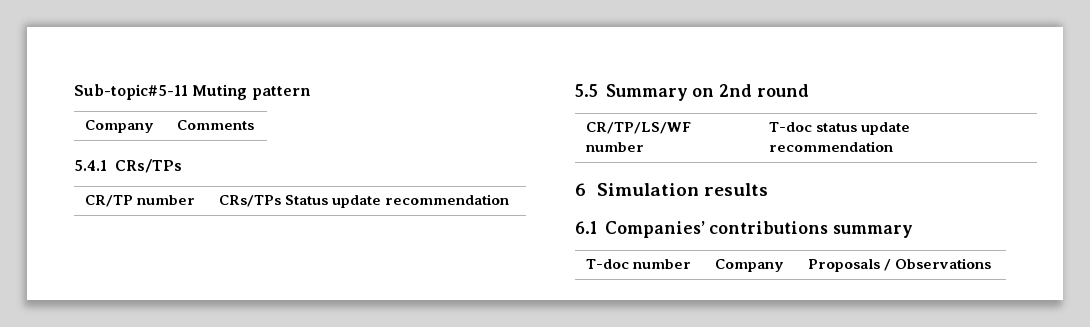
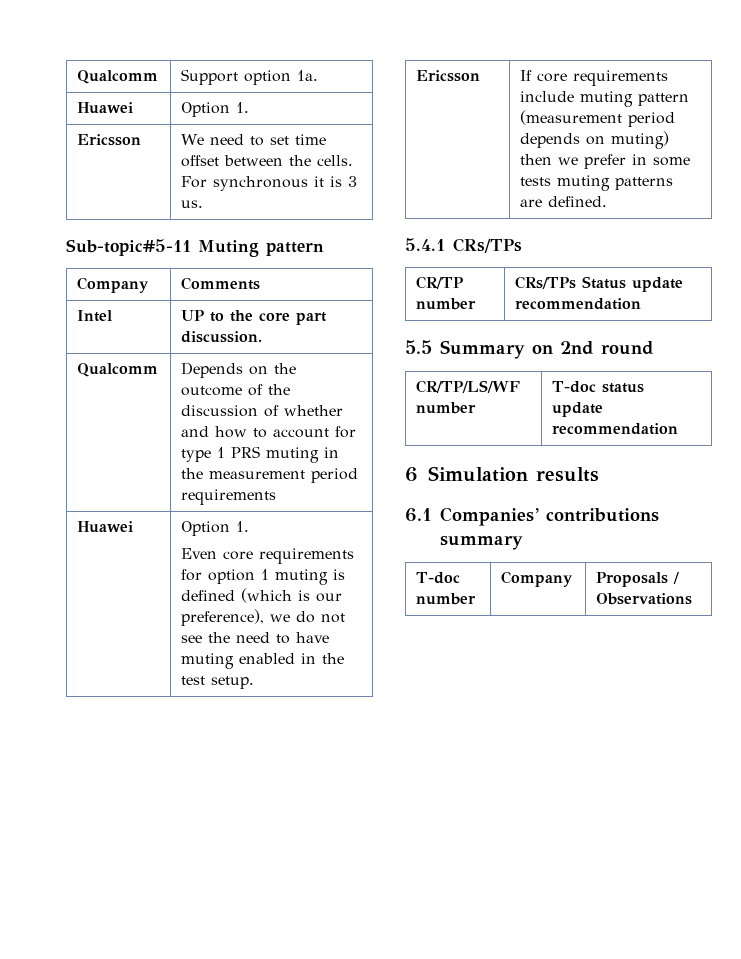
+ Qualcomm | Support option 1a.
+ Huawei | Option 1.
+ Ericsson | We need to set time offset between the cells. For synchronous it is 3 us.
+ Intel | UP to the core part discussion.
+ Qualcomm | Depends on the outcome of the discussion of whether and how to account for type 1 PRS muting in the measurement period requirements
+ Huawei | Option 1.
+ Even core requirements for option 1 muting is defined (which is our preference), we do not see the need to have muting enabled in the test setup.
+ Ericsson | If core requirements include muting pattern (measurement period depends on muting) then we prefer in some tests muting patterns are defined.

